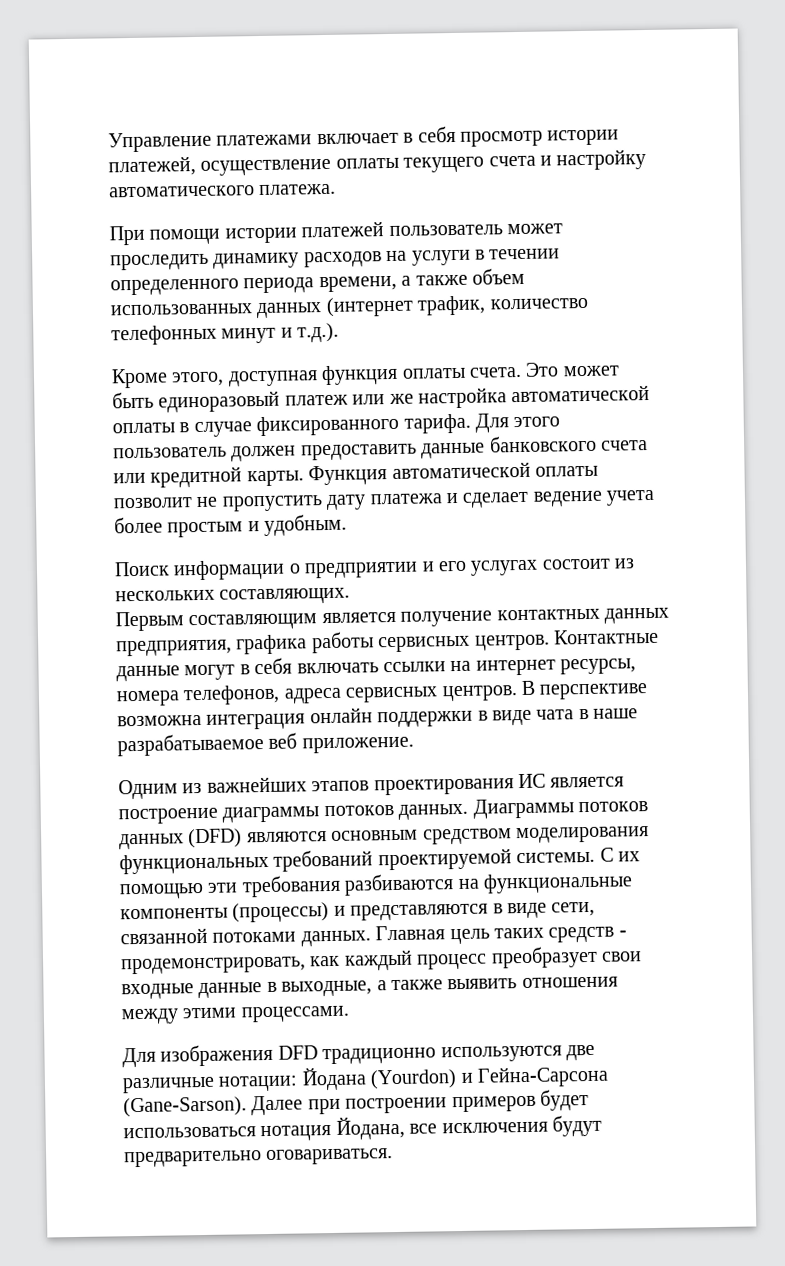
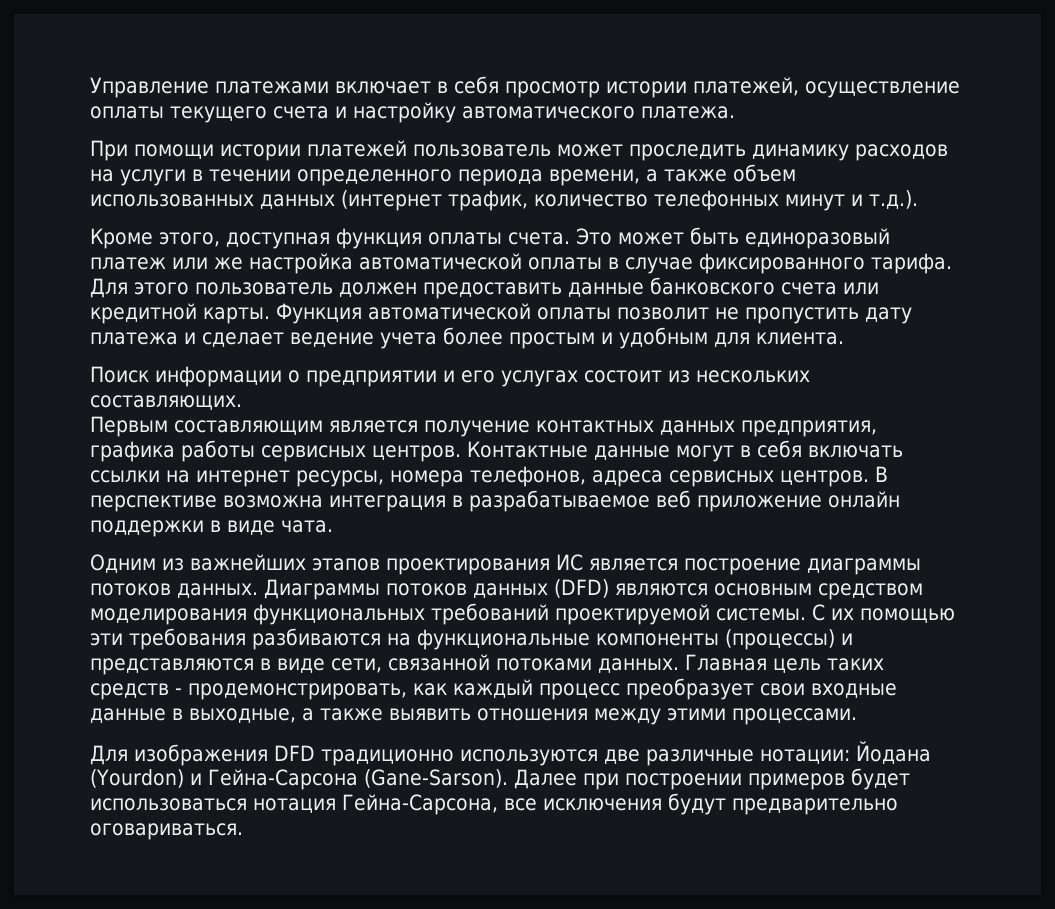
- Функция автоматической оплаты позволит не пропустить дату платежа и сделает ведение учета более простым и удобным.
+ Функция автоматической оплаты позволит не пропустить дату платежа и сделает ведение учета более простым и удобным для клиента.
- В перспективе возможна интеграция онлайн поддержки в виде чата в наше разрабатываемое веб приложение.
+ В перспективе возможна интеграция в разрабатываемое веб приложение онлайн поддержки в виде чата.
- Далее при построении примеров будет использоваться нотация Йодана, все исключения будут предварительно оговариваться.
+ Далее при построении примеров будет использоваться нотация Гейна-Сарсона, все исключения будут предварительно оговариваться.

